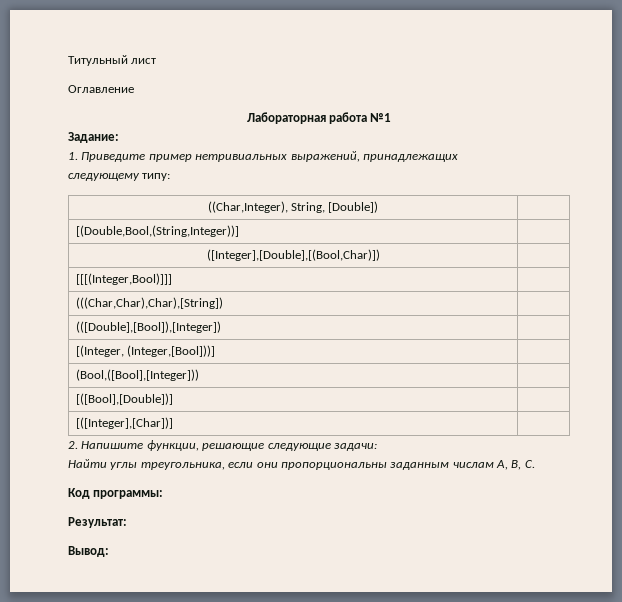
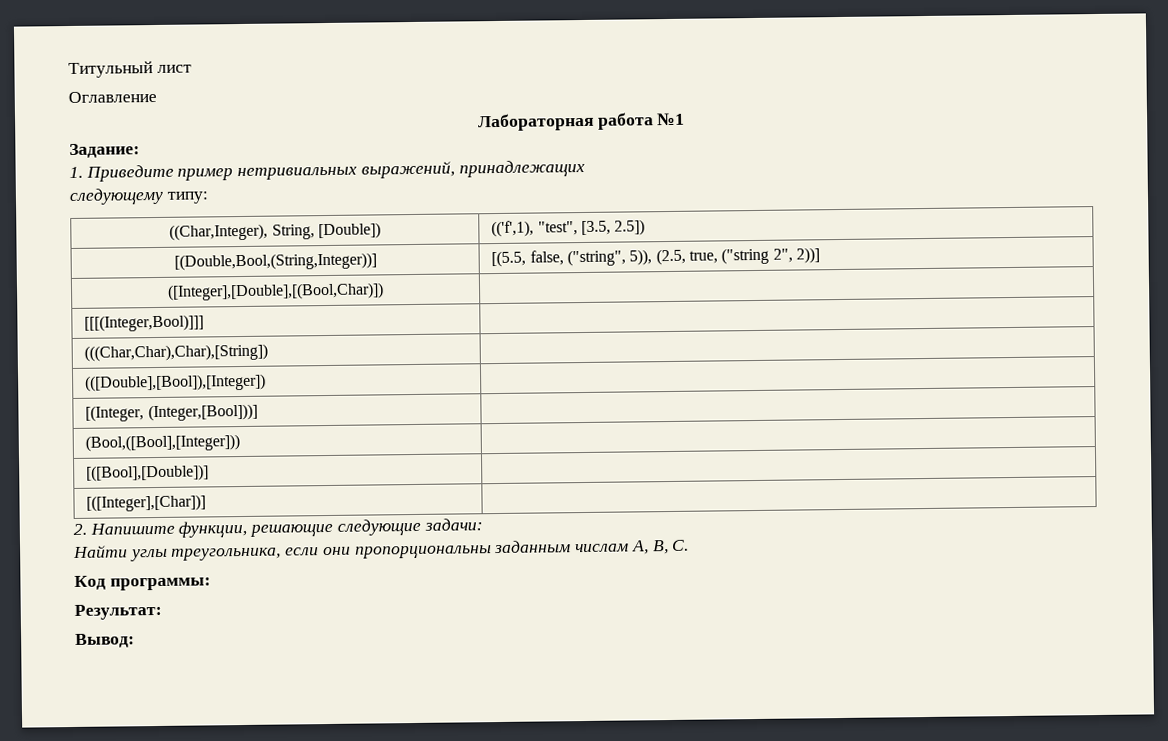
- ((Char,Integer), String, [Double]) |
- [(Double,Bool,(String,Integer))] |
+ ((Char,Integer), String, [Double]) | (('f',1), "test", [3.5, 2.5])
+ [(Double,Bool,(String,Integer))] | [(5.5, false, ("string", 5)), (2.5, true, ("string 2", 2))]

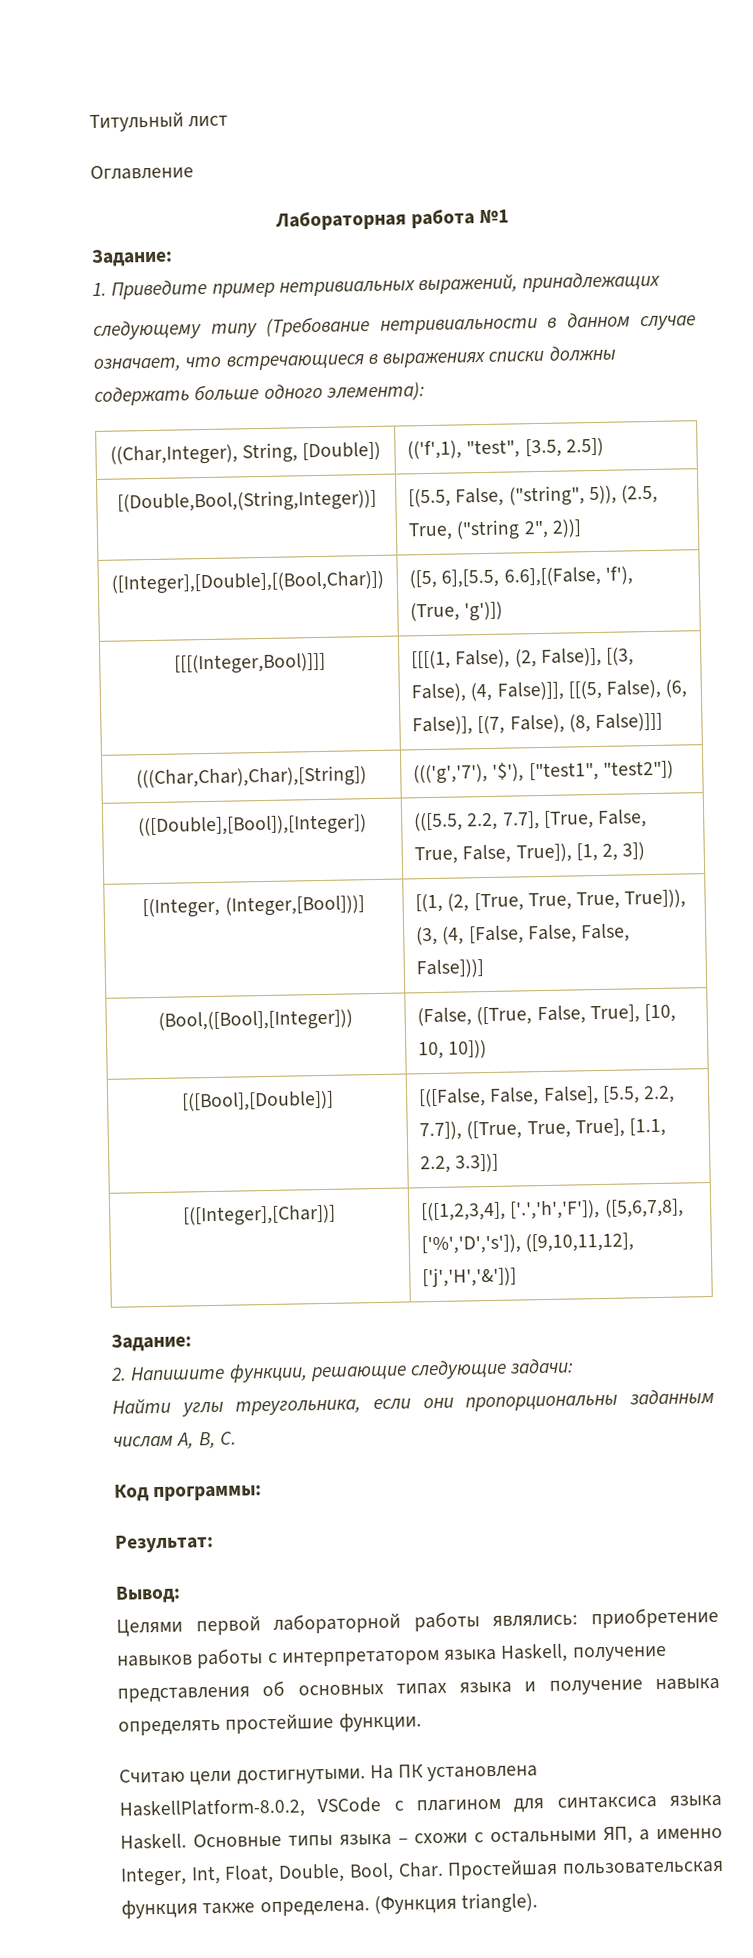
- следующему типу:
+ следующему типу (Требование нетривиальности в данном случае означает, что встречающиеся в выражениях списки должны содержать больше одного элемента):
- [(Double,Bool,(String,Integer))] | [(5.5, false, ("string", 5)), (2.5, true, ("string 2", 2))]
+ [(Double,Bool,(String,Integer))] | [(5.5, False, ("string", 5)), (2.5, True, ("string 2", 2))]
- ([Integer],[Double],[(Bool,Char)]) |
- [[[(Integer,Bool)]]] |
- (((Char,Char),Char),[String]) |
- (([Double],[Bool]),[Integer]) |
- [(Integer, (Integer,[Bool]))] |
- (Bool,([Bool],[Integer])) |
- [([Bool],[Double])] |
- [([Integer],[Char])] |
+ ([Integer],[Double],[(Bool,Char)]) | ([5, 6],[5.5, 6.6],[(False, 'f'), (True, 'g')])
+ [[[(Integer,Bool)]]] | [[[(1, False), (2, False)], [(3, False), (4, False)]], [[(5, False), (6, False)], [(7, False), (8, False)]]]
+ (((Char,Char),Char),[String]) | ((('g','7'), '$'), ["test1", "test2"])
+ (([Double],[Bool]),[Integer]) | (([5.5, 2.2, 7.7], [True, False, True, False, True]), [1, 2, 3])
+ [(Integer, (Integer,[Bool]))] | [(1, (2, [True, True, True, True])), (3, (4, [False, False, False, False]))]
+ (Bool,([Bool],[Integer])) | (False, ([True, False, True], [10, 10, 10]))
+ [([Bool],[Double])] | [([False, False, False], [5.5, 2.2, 7.7]), ([True, True, True], [1.1, 2.2, 3.3])]
+ [([Integer],[Char])] | [([1,2,3,4], ['.','h','F']), ([5,6,7,8], ['%','D','s']), ([9,10,11,12], ['j','H','&'])]
+ Задание:
+ Целями первой лабораторной работы являлись: приобретение навыков работы с интерпретатором языка Haskell, получение представления об основных типах языка и получение навыка определять простейшие функции.
+ Считаю цели достигнутыми. На ПК установлена HaskellPlatform-8.0.2, VSCode с плагином для синтаксиса языка Haskell. Основные типы языка – схожи с остальными ЯП, а именно Integer, Int, Float, Double, Bool, Char. Простейшая пользовательская функция также определена. (Функция triangle).

